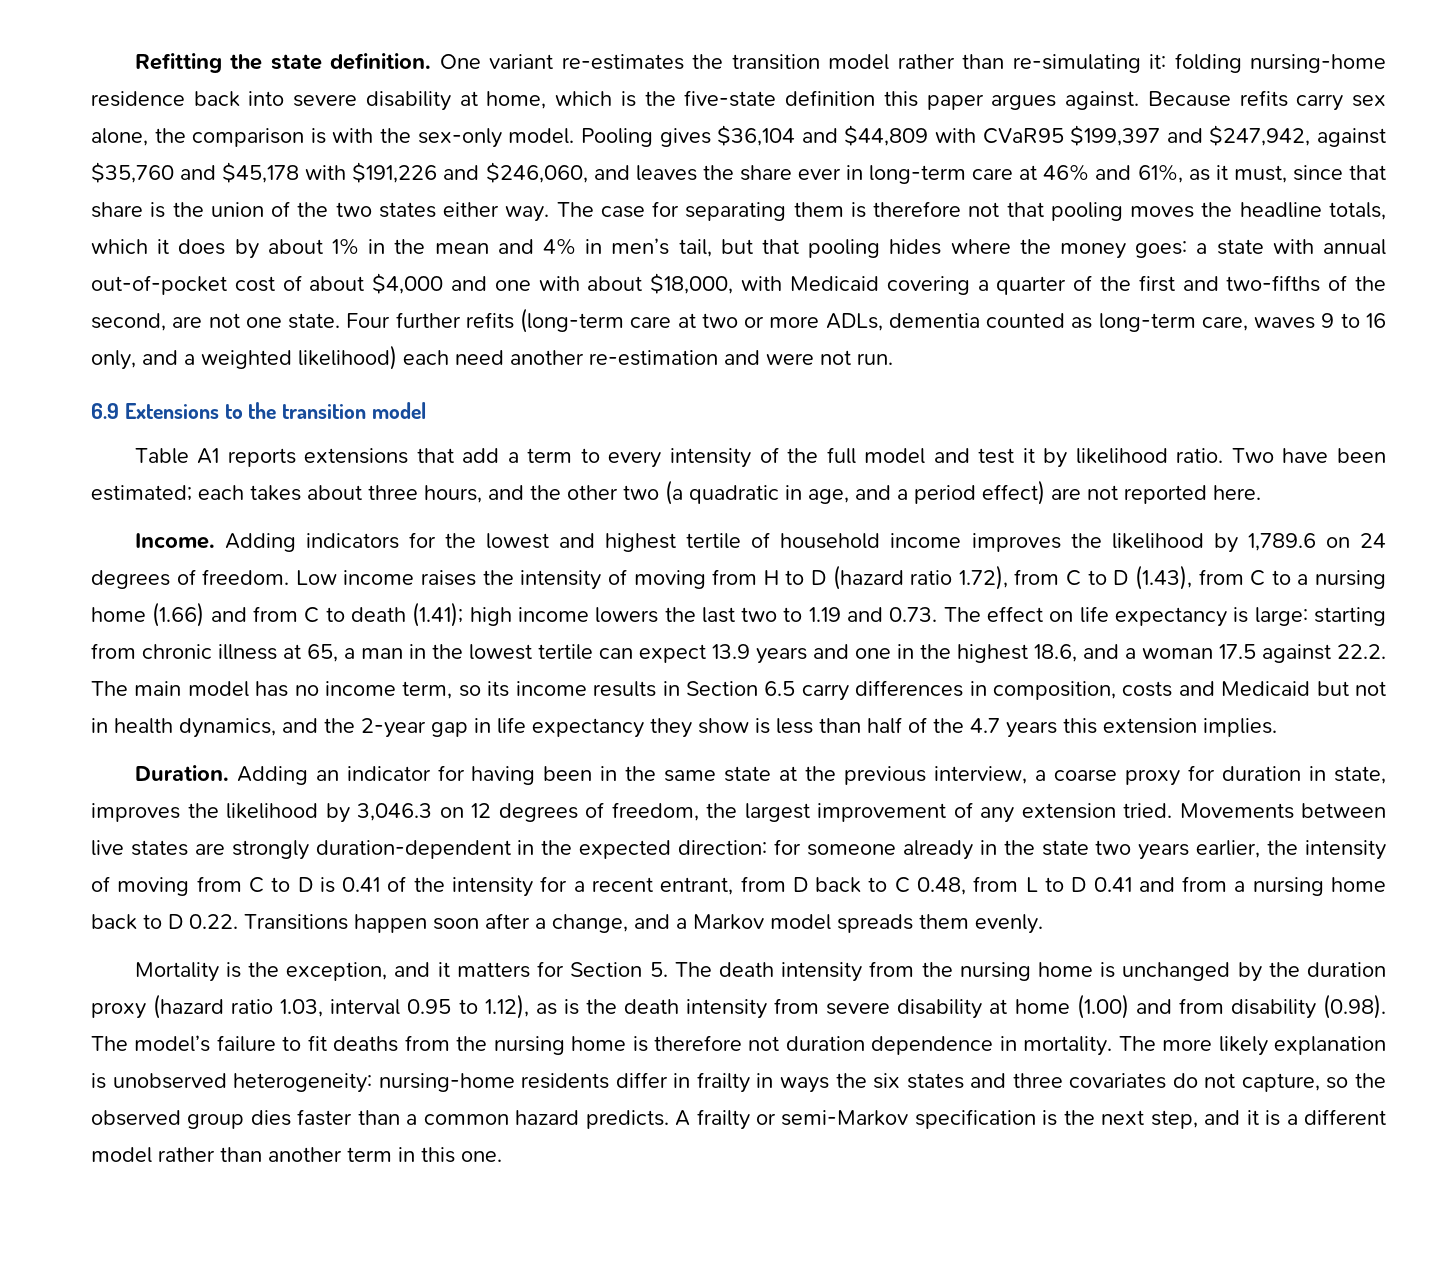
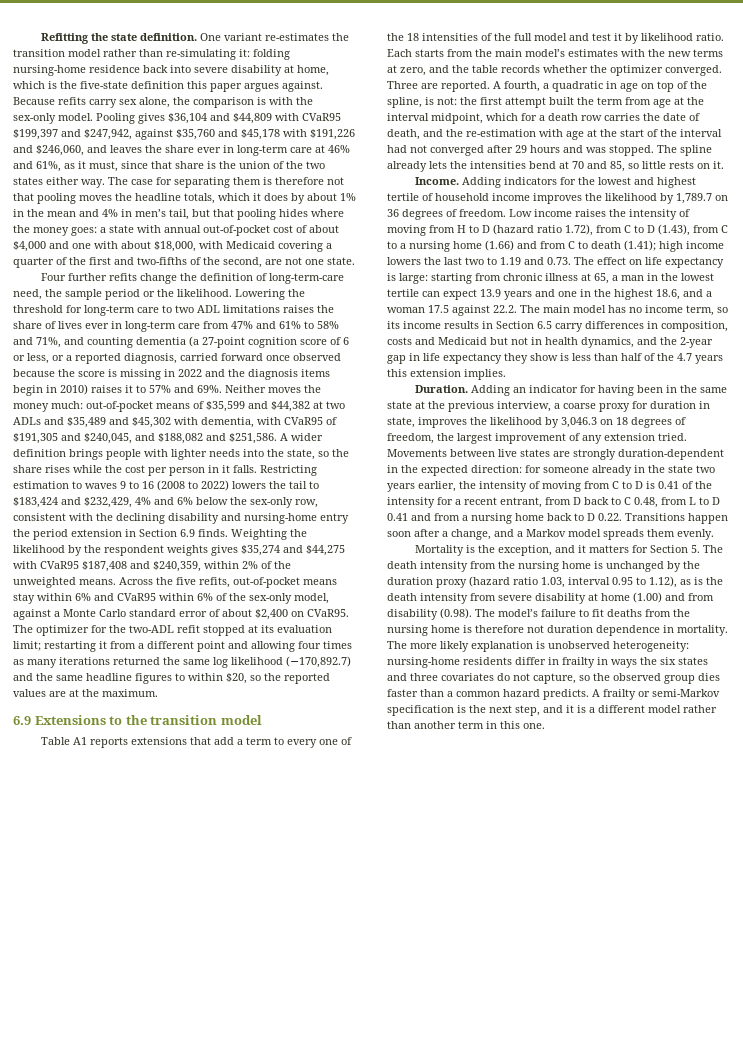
- a state with annual out-of-pocket cost of about $4,000 and one with about $18,000, with Medicaid covering a quarter of the first and two-fifths of the second, are not one state. Four further refits (long-term care at two or more ADLs, dementia counted as long-term care, waves 9 to 16 only, and a weighted likelihood) each need another re-estimation and were not run.
+ a state with annual out-of-pocket cost of about $4,000 and one with about $18,000, with Medicaid covering a quarter of the first and two-fifths of the second, are not one state.
+ Four further refits change the definition of long-term-care need, the sample period or the likelihood. Lowering the threshold for long-term care to two ADL limitations raises the share of lives ever in long-term care from 47% and 61% to 58% and 71%, and counting dementia (a 27-point cognition score of 6 or less, or a reported diagnosis, carried forward once observed because the score is missing in 2022 and the diagnosis items begin in 2010) raises it to 57% and 69%. Neither moves the money much: out-of-pocket means of $35,599 and $44,382 at two ADLs and $35,489 and $45,302 with dementia, with CVaR95 of $191,305 and $240,045, and $188,082 and $251,586. A wider definition brings people with lighter needs into the state, so the share rises while the cost per person in it falls. Restricting estimation to waves 9 to 16 (2008 to 2022) lowers the tail to $183,424 and $232,429, 4% and 6% below the sex-only row, consistent with the declining disability and nursing-home entry the period extension in Section 6.9 finds. Weighting the likelihood by the respondent weights gives $35,274 and $44,275 with CVaR95 $187,408 and $240,359, within 2% of the unweighted means. Across the five refits, out-of-pocket means stay within 6% and CVaR95 within 6% of the sex-only model, against a Monte Carlo standard error of about $2,400 on CVaR95. The optimizer for the two-ADL refit stopped at its evaluation limit; restarting it from a different point and allowing four times as many iterations returned the same log likelihood (−170,892.7) and the same headline figures to within $20, so the reported values are at the maximum.
- Table A1 reports extensions that add a term to every intensity of the full model and test it by likelihood ratio.
+ Table A1 reports extensions that add a term to every one of the 18 intensities of the full model and test it by likelihood ratio.
- Two have been estimated; each takes about three hours, and the other two (a quadratic in age, and a period effect) are not reported here.
+ Each starts from the main model’s estimates with the new terms at zero, and the table records whether the optimizer converged. Three are reported. A fourth, a quadratic in age on top of the spline, is not: the first attempt built the term from age at the interval midpoint, which for a death row carries the date of death, and the re-estimation with age at the start of the interval had not converged after 29 hours and was stopped. The spline already lets the intensities bend at 70 and 85, so little rests on it.
- Adding indicators for the lowest and highest tertile of household income improves the likelihood by 1,789.6 on 24 degrees of freedom.
+ Adding indicators for the lowest and highest tertile of household income improves the likelihood by 1,789.7 on 36 degrees of freedom.
- Adding an indicator for having been in the same state at the previous interview, a coarse proxy for duration in state, improves the likelihood by 3,046.3 on 12 degrees of freedom, the largest improvement of any extension tried.
+ Adding an indicator for having been in the same state at the previous interview, a coarse proxy for duration in state, improves the likelihood by 3,046.3 on 18 degrees of freedom, the largest improvement of any extension tried.

